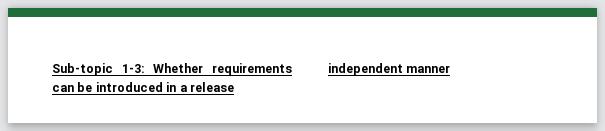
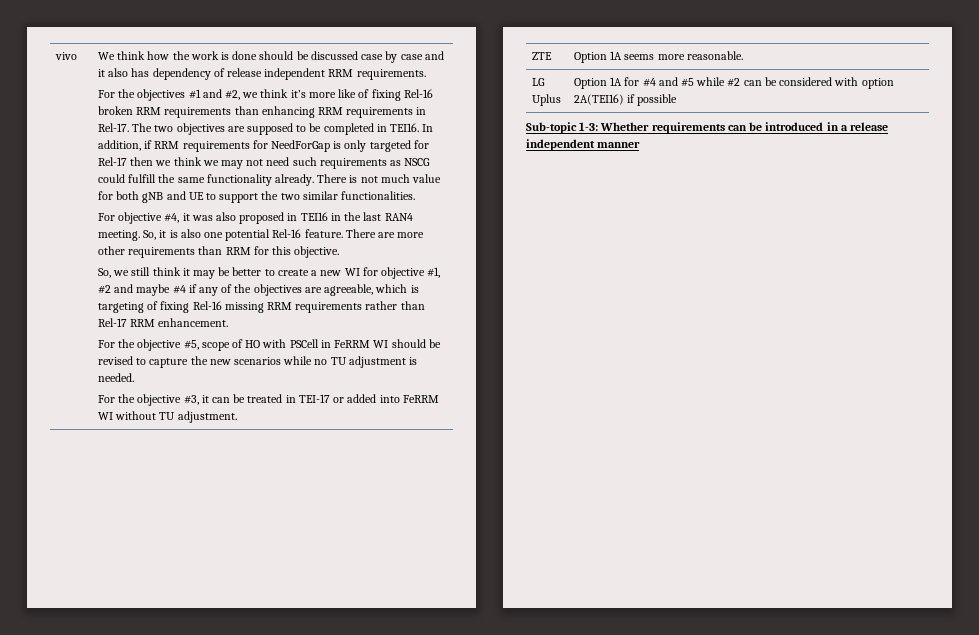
+ vivo | We think how the work is done should be discussed case by case and it also has dependency of release independent RRM requirements.
+ For the objectives #1 and #2, we think it’s more like of fixing Rel-16 broken RRM requirements than enhancing RRM requirements in Rel-17. The two objectives are supposed to be completed in TEI16. In addition, if RRM requirements for NeedForGap is only targeted for Rel-17 then we think we may not need such requirements as NSCG could fulfill the same functionality already. There is not much value for both gNB and UE to support the two similar functionalities.
+ For objective #4, it was also proposed in TEI16 in the last RAN4 meeting. So, it is also one potential Rel-16 feature. There are more other requirements than RRM for this objective.
+ So, we still think it may be better to create a new WI for objective #1, #2 and maybe #4 if any of the objectives are agreeable, which is targeting of fixing Rel-16 missing RRM requirements rather than Rel-17 RRM enhancement.
+ For the objective #5, scope of HO with PSCell in FeRRM WI should be revised to capture the new scenarios while no TU adjustment is needed.
+ For the objective #3, it can be treated in TEI-17 or added into FeRRM WI without TU adjustment.
+ ZTE | Option 1A seems more reasonable.
+ LG Uplus | Option 1A for #4 and #5 while #2 can be considered with option 2A(TEI16) if possible

